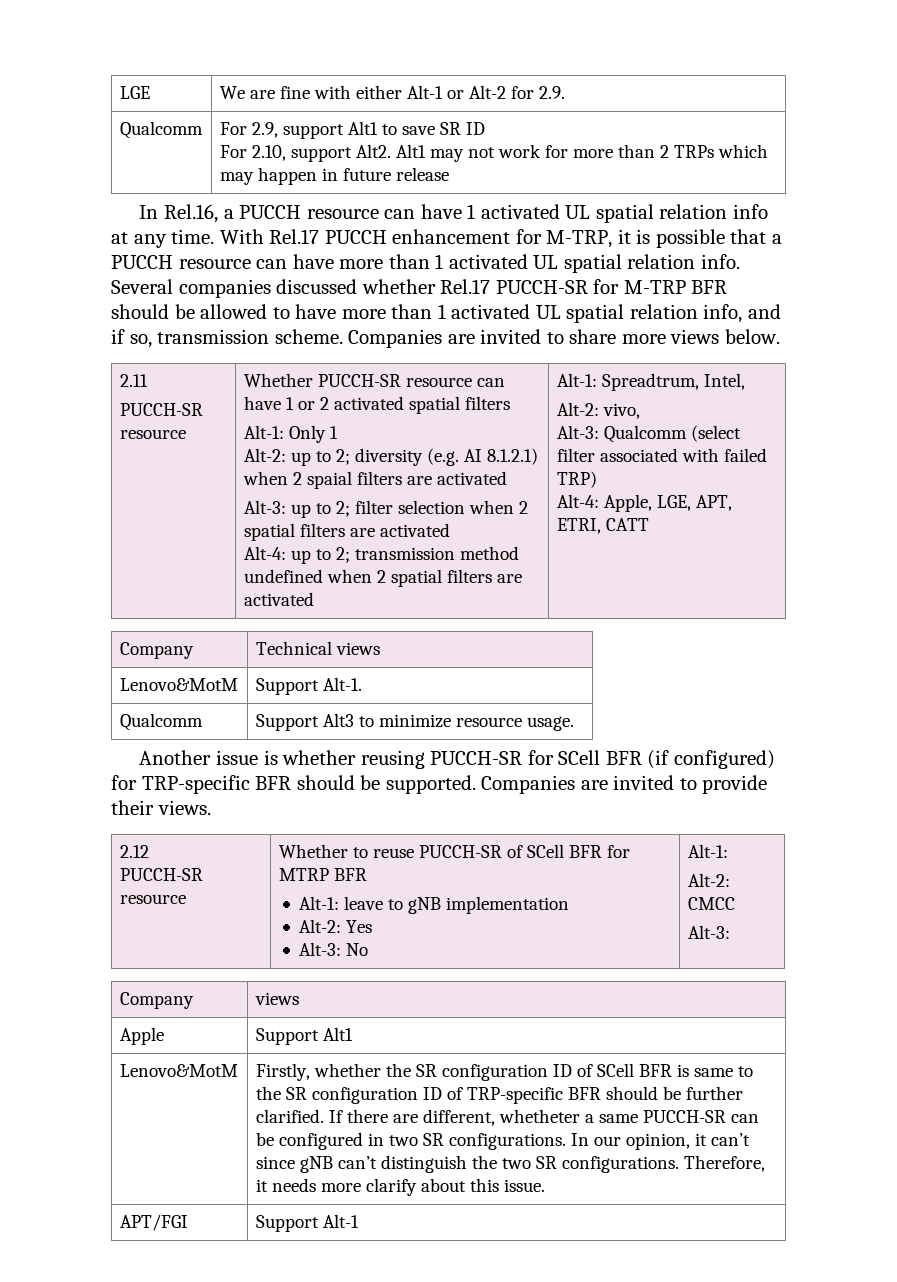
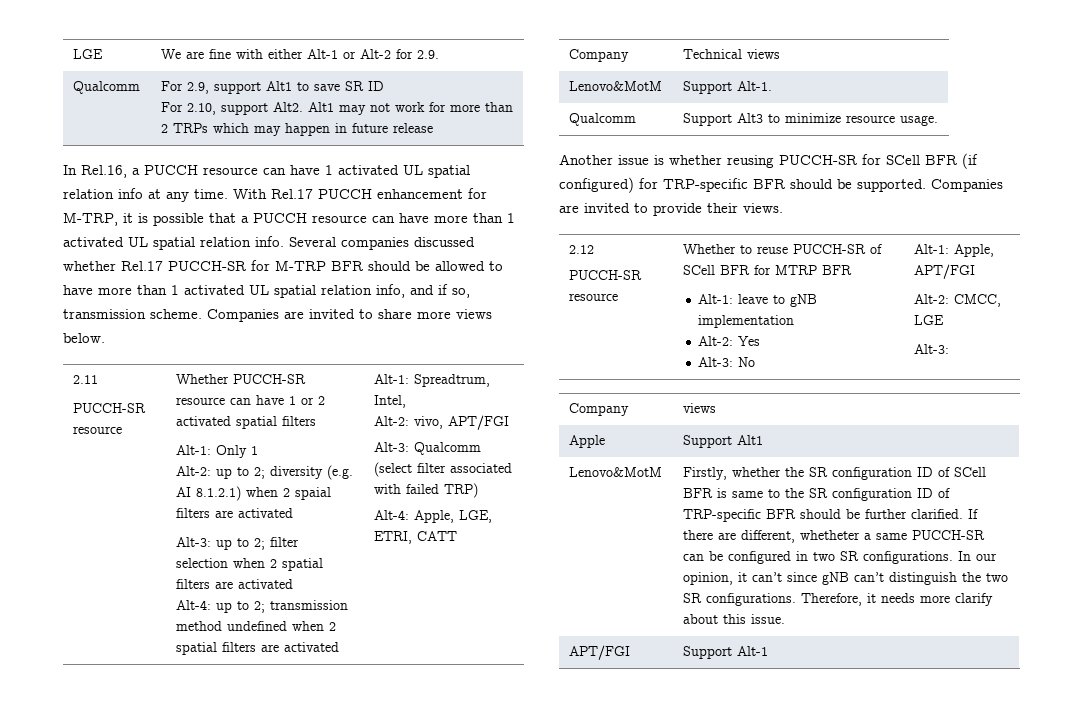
- Alt-2: vivo,
+ Alt-2: vivo, APT/FGI
- Alt-4: Apple, LGE, APT, ETRI, CATT
+ Alt-4: Apple, LGE, ETRI, CATT
  2.12
  PUCCH-SR resource | Whether to reuse PUCCH-SR of SCell BFR for MTRP BFR
  Alt-1: leave to gNB implementation
  Alt-2: Yes
- Alt-3: No | Alt-1:
- Alt-2: CMCC
+ Alt-3: No | Alt-1: Apple, APT/FGI
+ Alt-2: CMCC, LGE

